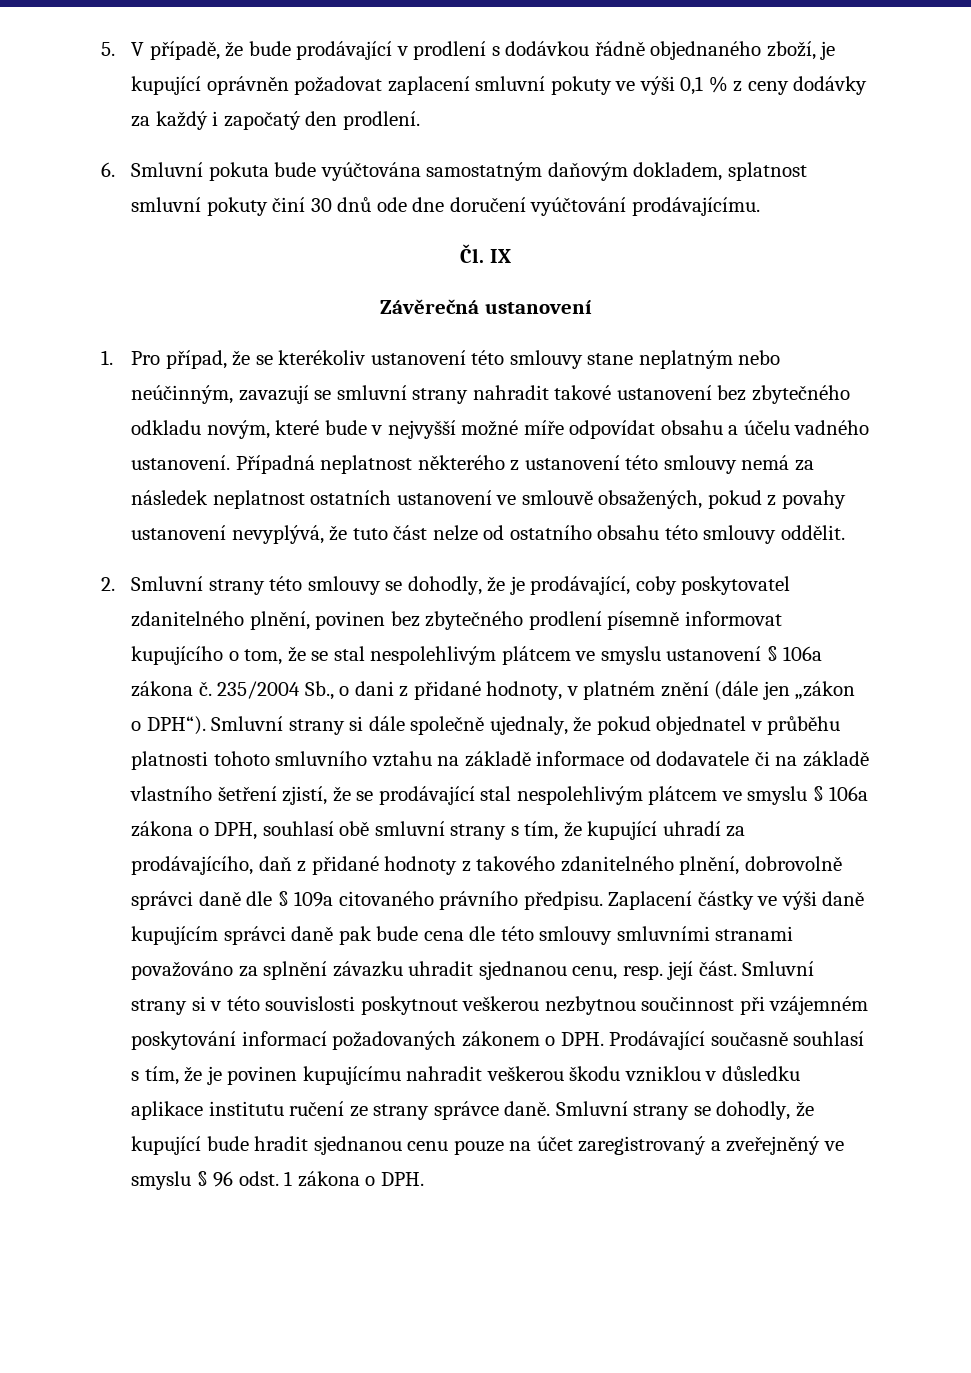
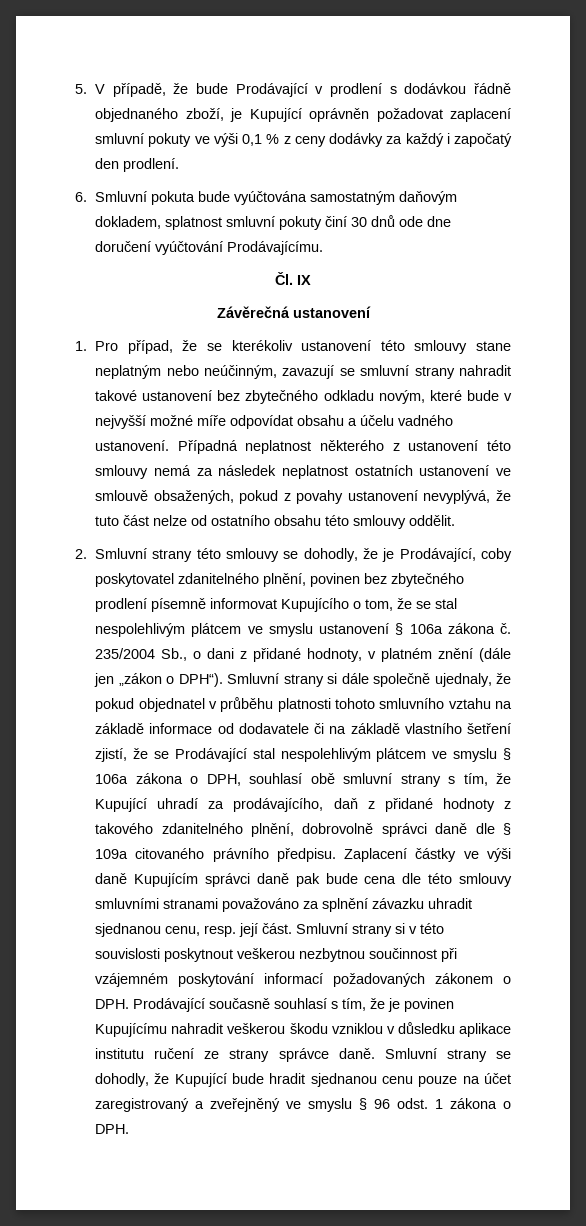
- 5. V případě, že bude prodávající v prodlení s dodávkou řádně objednaného zboží, je kupující oprávněn požadovat zaplacení smluvní pokuty ve výši 0,1 % z ceny dodávky za každý i započatý den prodlení.
+ 5. V případě, že bude Prodávající v prodlení s dodávkou řádně objednaného zboží, je Kupující oprávněn požadovat zaplacení smluvní pokuty ve výši 0,1 % z ceny dodávky za každý i započatý den prodlení.
- 6. Smluvní pokuta bude vyúčtována samostatným daňovým dokladem, splatnost smluvní pokuty činí 30 dnů ode dne doručení vyúčtování prodávajícímu.
+ 6. Smluvní pokuta bude vyúčtována samostatným daňovým dokladem, splatnost smluvní pokuty činí 30 dnů ode dne doručení vyúčtování Prodávajícímu.
- 2. Smluvní strany této smlouvy se dohodly, že je prodávající, coby poskytovatel zdanitelného plnění, povinen bez zbytečného prodlení písemně informovat kupujícího o tom, že se stal nespolehlivým plátcem ve smyslu ustanovení § 106a zákona č.
+ 2. Smluvní strany této smlouvy se dohodly, že je Prodávající, coby poskytovatel zdanitelného plnění, povinen bez zbytečného prodlení písemně informovat Kupujícího o tom, že se stal nespolehlivým plátcem ve smyslu ustanovení § 106a zákona č.
- Smluvní strany si dále společně ujednaly, že pokud objednatel v průběhu platnosti tohoto smluvního vztahu na základě informace od dodavatele či na základě vlastního šetření zjistí, že se prodávající stal nespolehlivým plátcem ve smyslu § 106a zákona o DPH, souhlasí obě smluvní strany s tím, že kupující uhradí za prodávajícího, daň z přidané hodnoty z takového zdanitelného plnění, dobrovolně správci daně dle § 109a citovaného právního předpisu.
+ Smluvní strany si dále společně ujednaly, že pokud objednatel v průběhu platnosti tohoto smluvního vztahu na základě informace od dodavatele či na základě vlastního šetření zjistí, že se Prodávající stal nespolehlivým plátcem ve smyslu § 106a zákona o DPH, souhlasí obě smluvní strany s tím, že Kupující uhradí za prodávajícího, daň z přidané hodnoty z takového zdanitelného plnění, dobrovolně správci daně dle § 109a citovaného právního předpisu.
- Zaplacení částky ve výši daně kupujícím správci daně pak bude cena dle této smlouvy smluvními stranami považováno za splnění závazku uhradit sjednanou cenu, resp. její část.
+ Zaplacení částky ve výši daně Kupujícím správci daně pak bude cena dle této smlouvy smluvními stranami považováno za splnění závazku uhradit sjednanou cenu, resp. její část.
- Smluvní strany si v této souvislosti poskytnout veškerou nezbytnou součinnost při vzájemném poskytování informací požadovaných zákonem o DPH. Prodávající současně souhlasí s tím, že je povinen kupujícímu nahradit veškerou škodu vzniklou v důsledku aplikace institutu ručení ze strany správce daně.
+ Smluvní strany si v této souvislosti poskytnout veškerou nezbytnou součinnost při vzájemném poskytování informací požadovaných zákonem o DPH. Prodávající současně souhlasí s tím, že je povinen Kupujícímu nahradit veškerou škodu vzniklou v důsledku aplikace institutu ručení ze strany správce daně.
- Smluvní strany se dohodly, že kupující bude hradit sjednanou cenu pouze na účet zaregistrovaný a zveřejněný ve smyslu § 96 odst. 1 zákona o DPH.
+ Smluvní strany se dohodly, že Kupující bude hradit sjednanou cenu pouze na účet zaregistrovaný a zveřejněný ve smyslu § 96 odst. 1 zákona o DPH.

